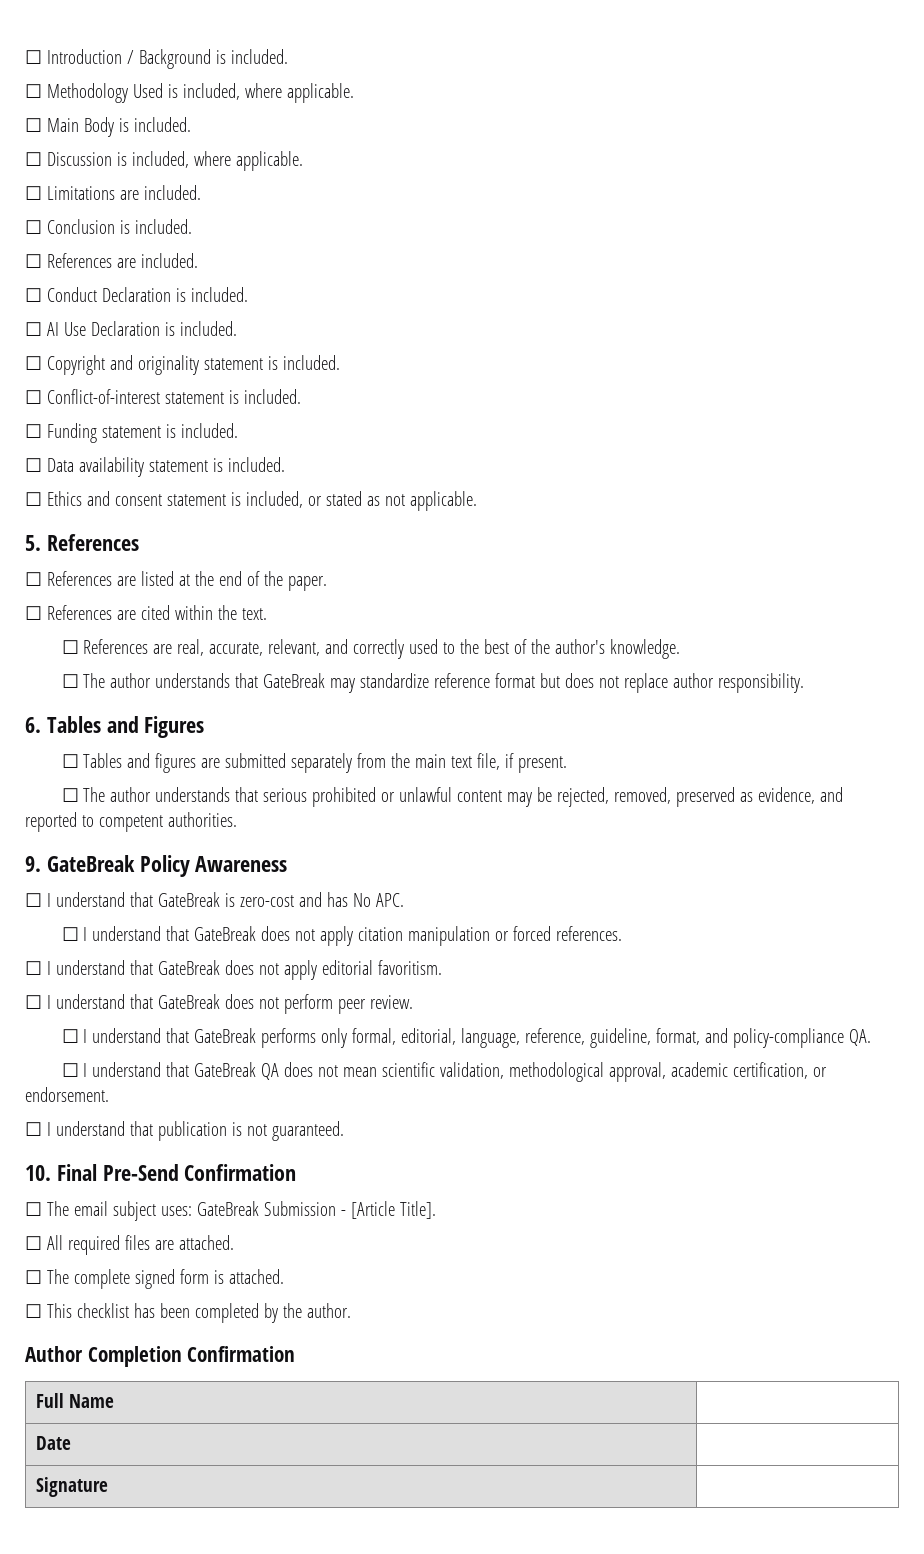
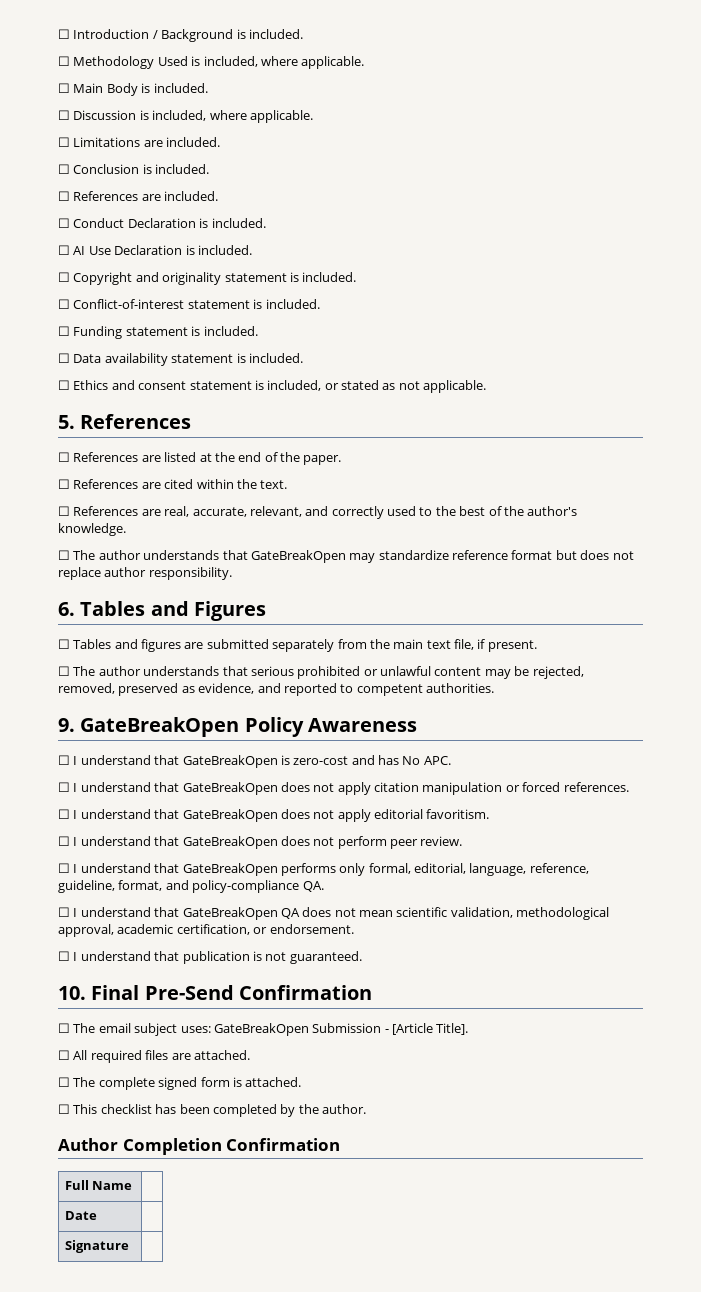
- ☐ The author understands that GateBreak may standardize reference format but does not replace author responsibility.
+ ☐ The author understands that GateBreakOpen may standardize reference format but does not replace author responsibility.
- 9. GateBreak Policy Awareness
+ 9. GateBreakOpen Policy Awareness
- ☐ I understand that GateBreak is zero-cost and has No APC.
+ ☐ I understand that GateBreakOpen is zero-cost and has No APC.
- ☐ I understand that GateBreak does not apply citation manipulation or forced references.
+ ☐ I understand that GateBreakOpen does not apply citation manipulation or forced references.
- ☐ I understand that GateBreak does not apply editorial favoritism.
+ ☐ I understand that GateBreakOpen does not apply editorial favoritism.
- ☐ I understand that GateBreak does not perform peer review.
+ ☐ I understand that GateBreakOpen does not perform peer review.
- ☐ I understand that GateBreak performs only formal, editorial, language, reference, guideline, format, and policy-compliance QA.
+ ☐ I understand that GateBreakOpen performs only formal, editorial, language, reference, guideline, format, and policy-compliance QA.
- ☐ I understand that GateBreak QA does not mean scientific validation, methodological approval, academic certification, or endorsement.
+ ☐ I understand that GateBreakOpen QA does not mean scientific validation, methodological approval, academic certification, or endorsement.
- ☐ The email subject uses: GateBreak Submission - [Article Title].
+ ☐ The email subject uses: GateBreakOpen Submission - [Article Title].

